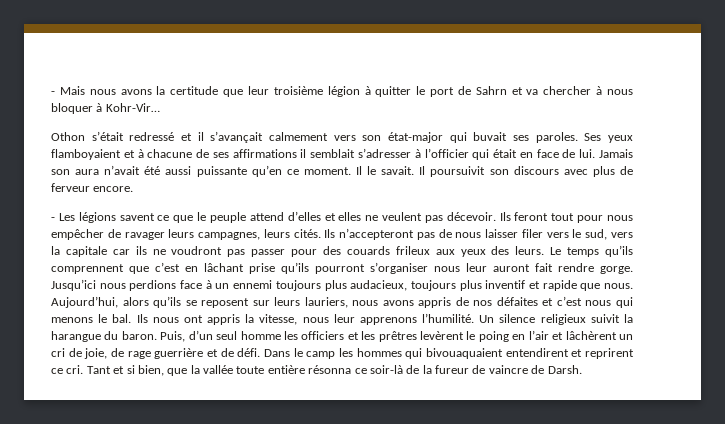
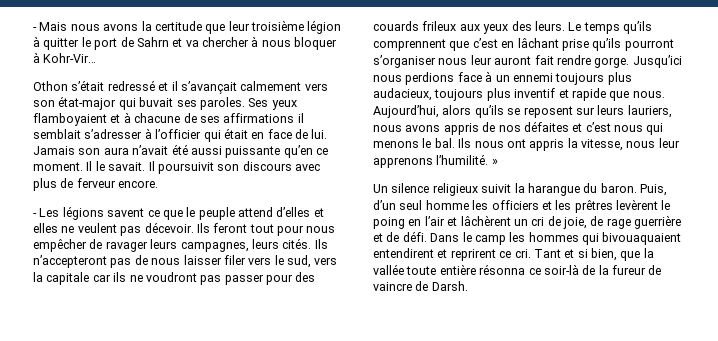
- Ils nous ont appris la vitesse, nous leur apprenons l’humilité. Un silence religieux suivit la harangue du baron.
+ Ils nous ont appris la vitesse, nous leur apprenons l’humilité. »
+ Un silence religieux suivit la harangue du baron.

